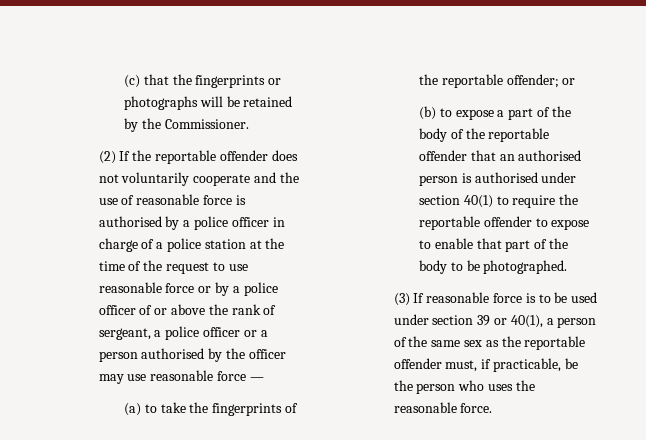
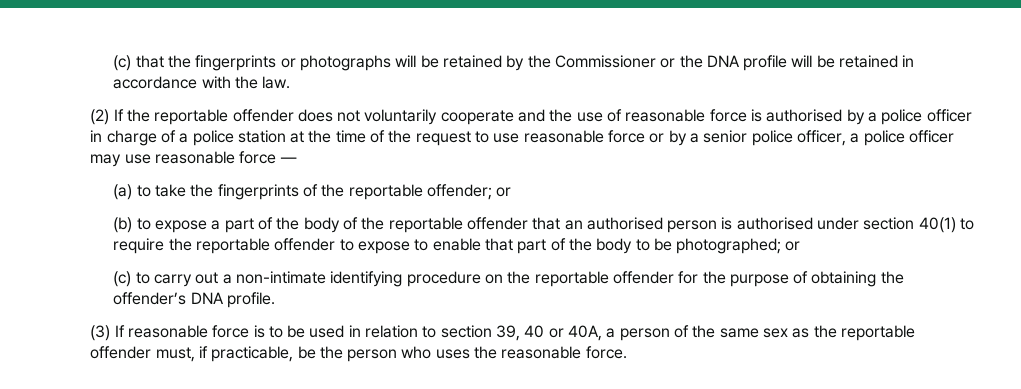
- (c) that the fingerprints or photographs will be retained by the Commissioner.
+ (c) that the fingerprints or photographs will be retained by the Commissioner or the DNA profile will be retained in accordance with the law.
- (2) If the reportable offender does not voluntarily cooperate and the use of reasonable force is authorised by a police officer in charge of a police station at the time of the request to use reasonable force or by a police officer of or above the rank of sergeant, a police officer or a person authorised by the officer may use reasonable force —
+ (2) If the reportable offender does not voluntarily cooperate and the use of reasonable force is authorised by a police officer in charge of a police station at the time of the request to use reasonable force or by a senior police officer, a police officer may use reasonable force —
- (b) to expose a part of the body of the reportable offender that an authorised person is authorised under section 40(1) to require the reportable offender to expose to enable that part of the body to be photographed.
+ (b) to expose a part of the body of the reportable offender that an authorised person is authorised under section 40(1) to require the reportable offender to expose to enable that part of the body to be photographed; or
+ (c) to carry out a non-intimate identifying procedure on the reportable offender for the purpose of obtaining the offender’s DNA profile.
- (3) If reasonable force is to be used under section 39 or 40(1), a person of the same sex as the reportable offender must, if practicable, be the person who uses the reasonable force.
+ (3) If reasonable force is to be used in relation to section 39, 40 or 40A, a person of the same sex as the reportable offender must, if practicable, be the person who uses the reasonable force.

